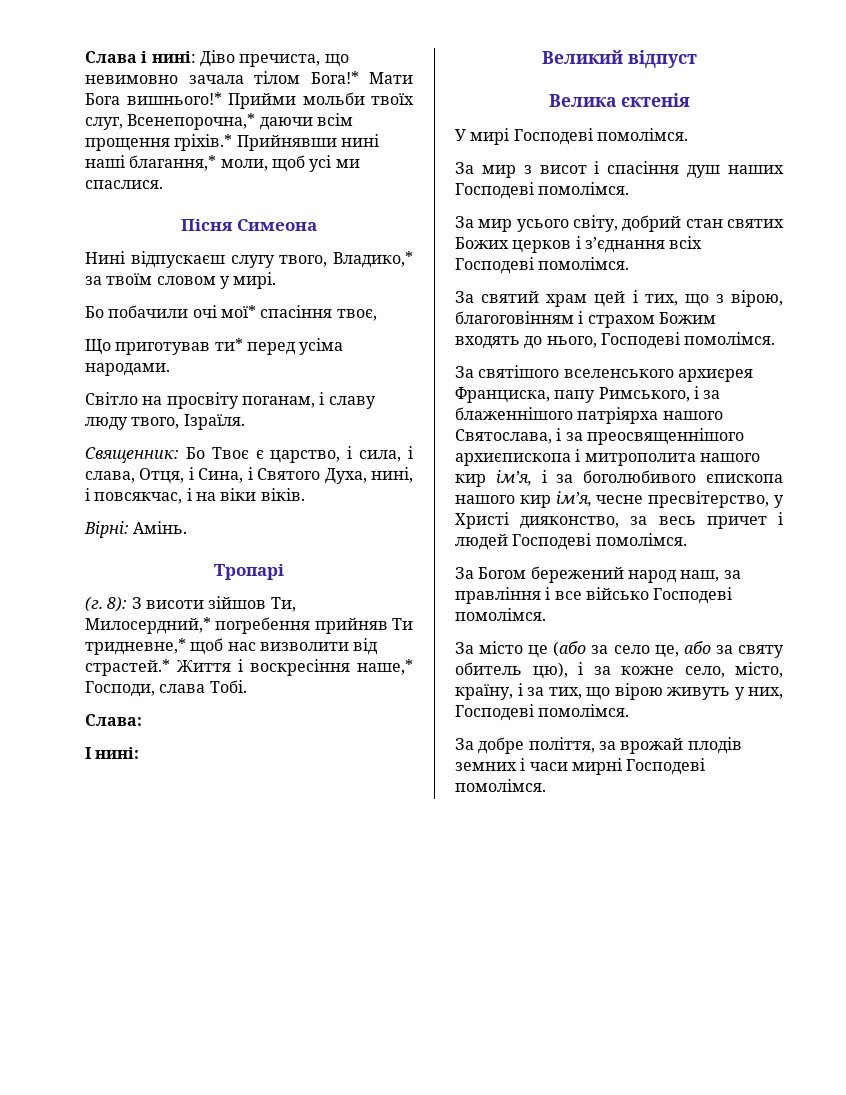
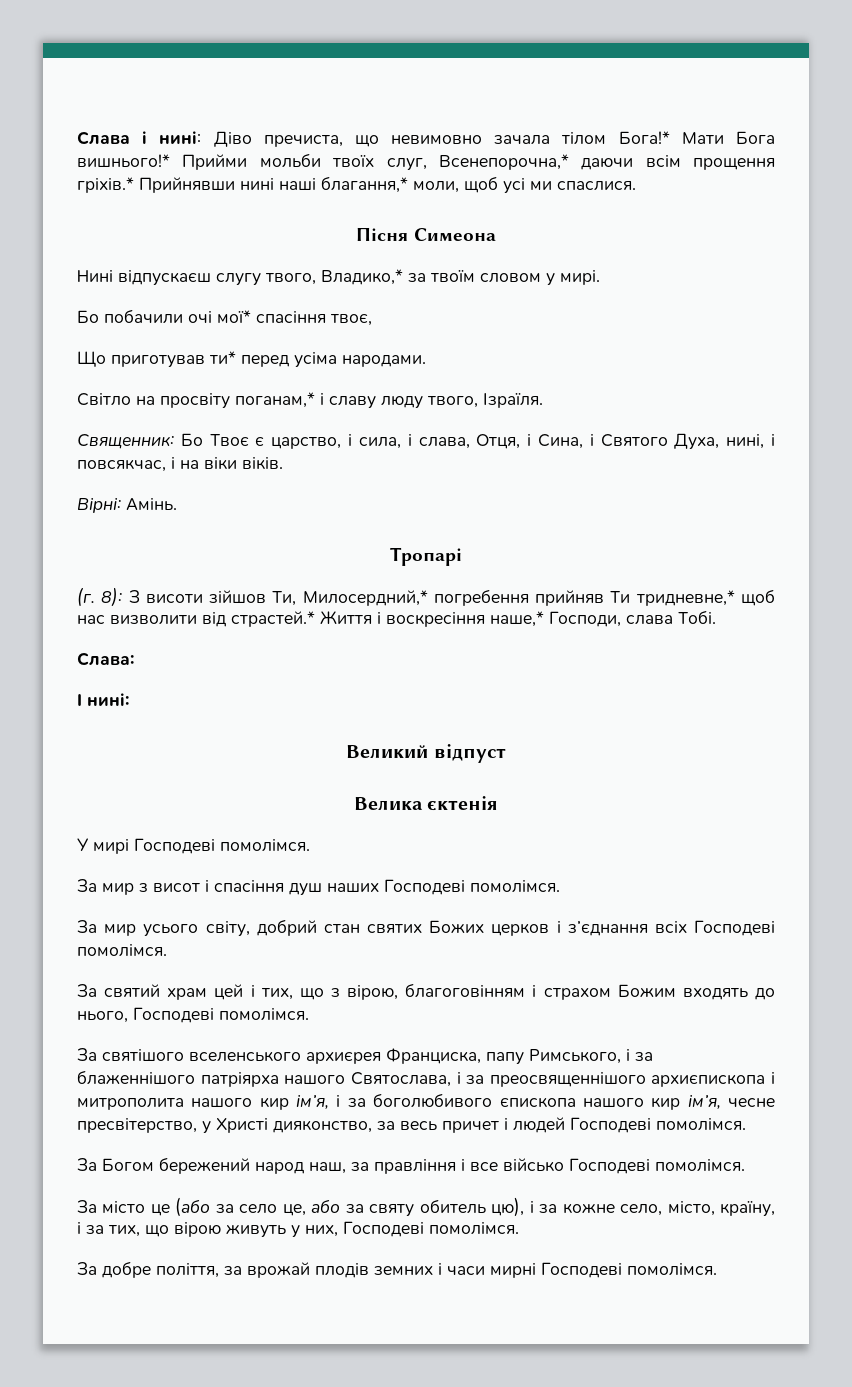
- Світло на просвіту поганам, і славу люду твого, Ізраїля.
+ Світло на просвіту поганам,* і славу люду твого, Ізраїля.

